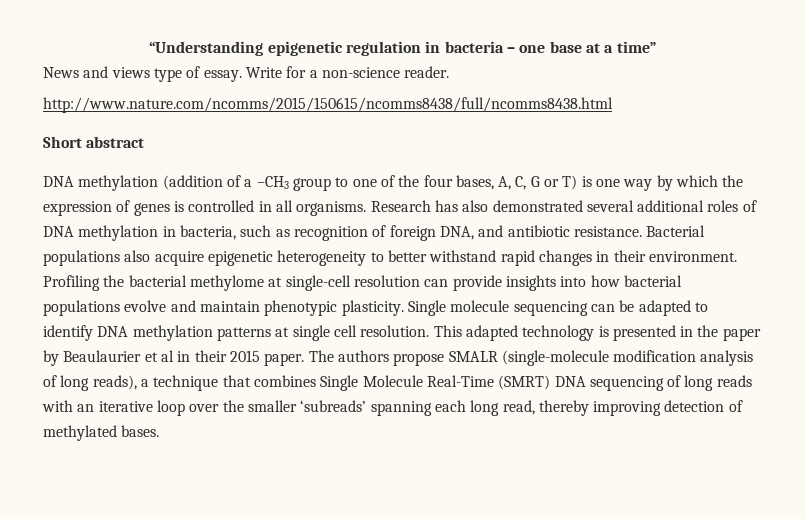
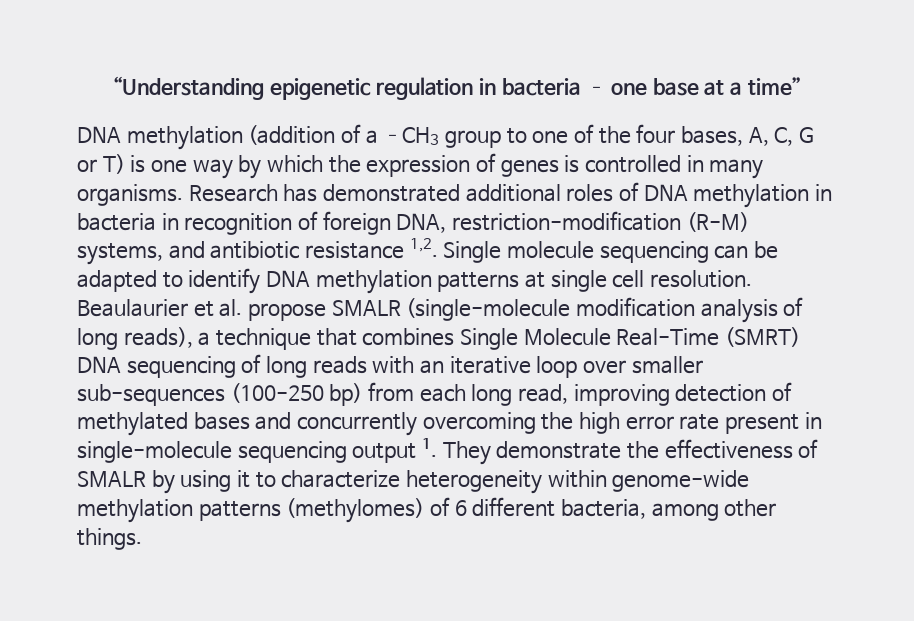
- News and views type of essay. Write for a non-science reader.
- http://www.nature.com/ncomms/2015/150615/ncomms8438/full/ncomms8438.html
- Short abstract
- DNA methylation (addition of a –CH3 group to one of the four bases, A, C, G or T) is one way by which the expression of genes is controlled in all organisms.
+ DNA methylation (addition of a –CH3 group to one of the four bases, A, C, G or T) is one way by which the expression of genes is controlled in many organisms.
- Research has also demonstrated several additional roles of DNA methylation in bacteria, such as recognition of foreign DNA, and antibiotic resistance. Bacterial populations also acquire epigenetic heterogeneity to better withstand rapid changes in their environment. Profiling the bacterial methylome at single-cell resolution can provide insights into how bacterial populations evolve and maintain phenotypic plasticity.
+ Research has demonstrated additional roles of DNA methylation in bacteria in recognition of foreign DNA, restriction-modification (R-M) systems, and antibiotic resistance 1,2.
- This adapted technology is presented in the paper by Beaulaurier et al in their 2015 paper. The authors propose SMALR (single-molecule modification analysis of long reads), a technique that combines Single Molecule Real-Time (SMRT) DNA sequencing of long reads with an iterative loop over the smaller ‘subreads’ spanning each long read, thereby improving detection of methylated bases.
+ Beaulaurier et al. propose SMALR (single-molecule modification analysis of long reads), a technique that combines Single Molecule Real-Time (SMRT) DNA sequencing of long reads with an iterative loop over smaller sub-sequences (100-250 bp) from each long read, improving detection of methylated bases and concurrently overcoming the high error rate present in single-molecule sequencing output 1. They demonstrate the effectiveness of SMALR by using it to characterize heterogeneity within genome-wide methylation patterns (methylomes) of 6 different bacteria, among other things.

